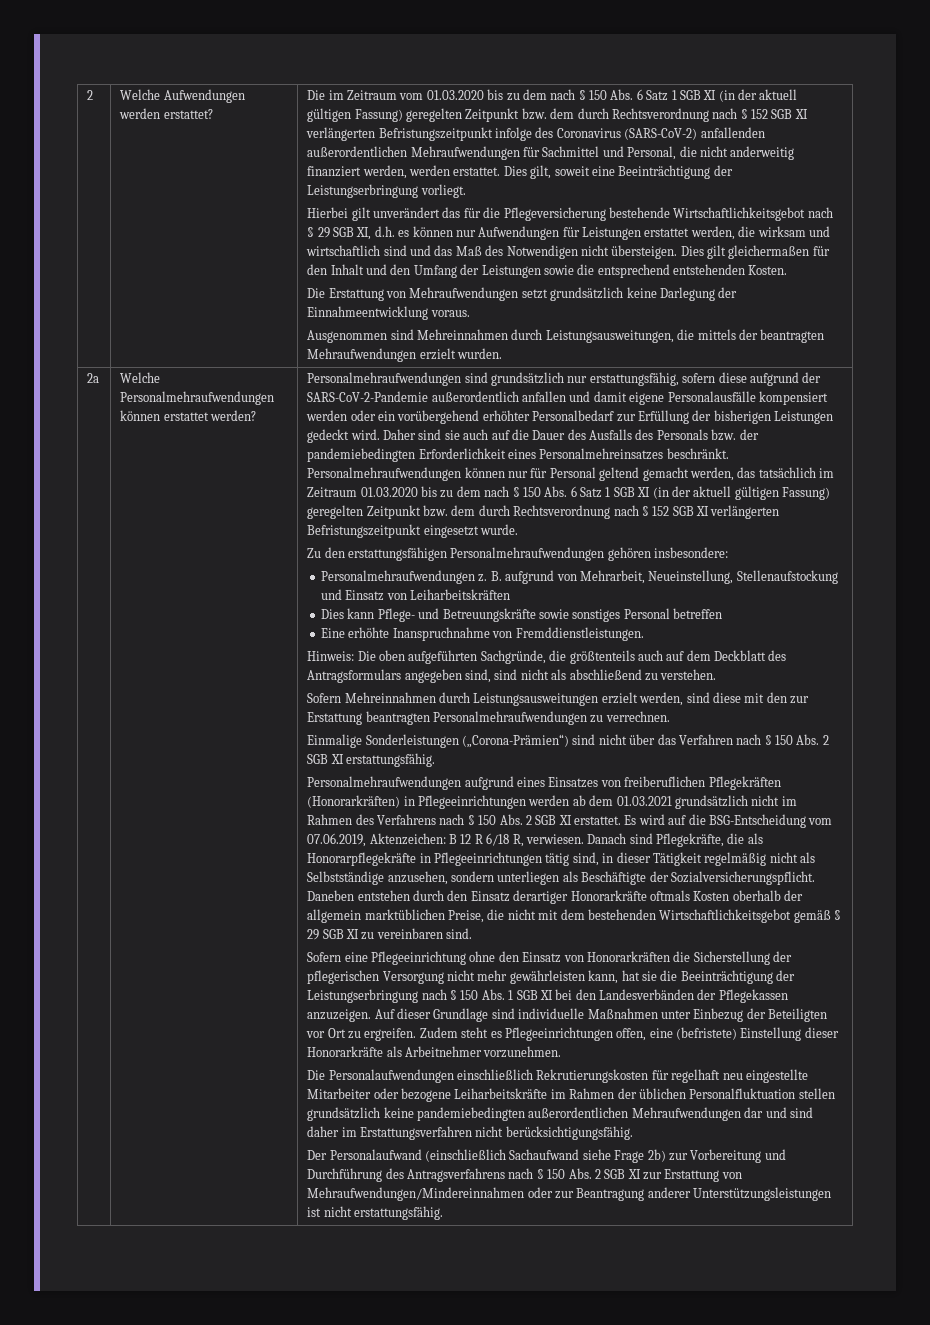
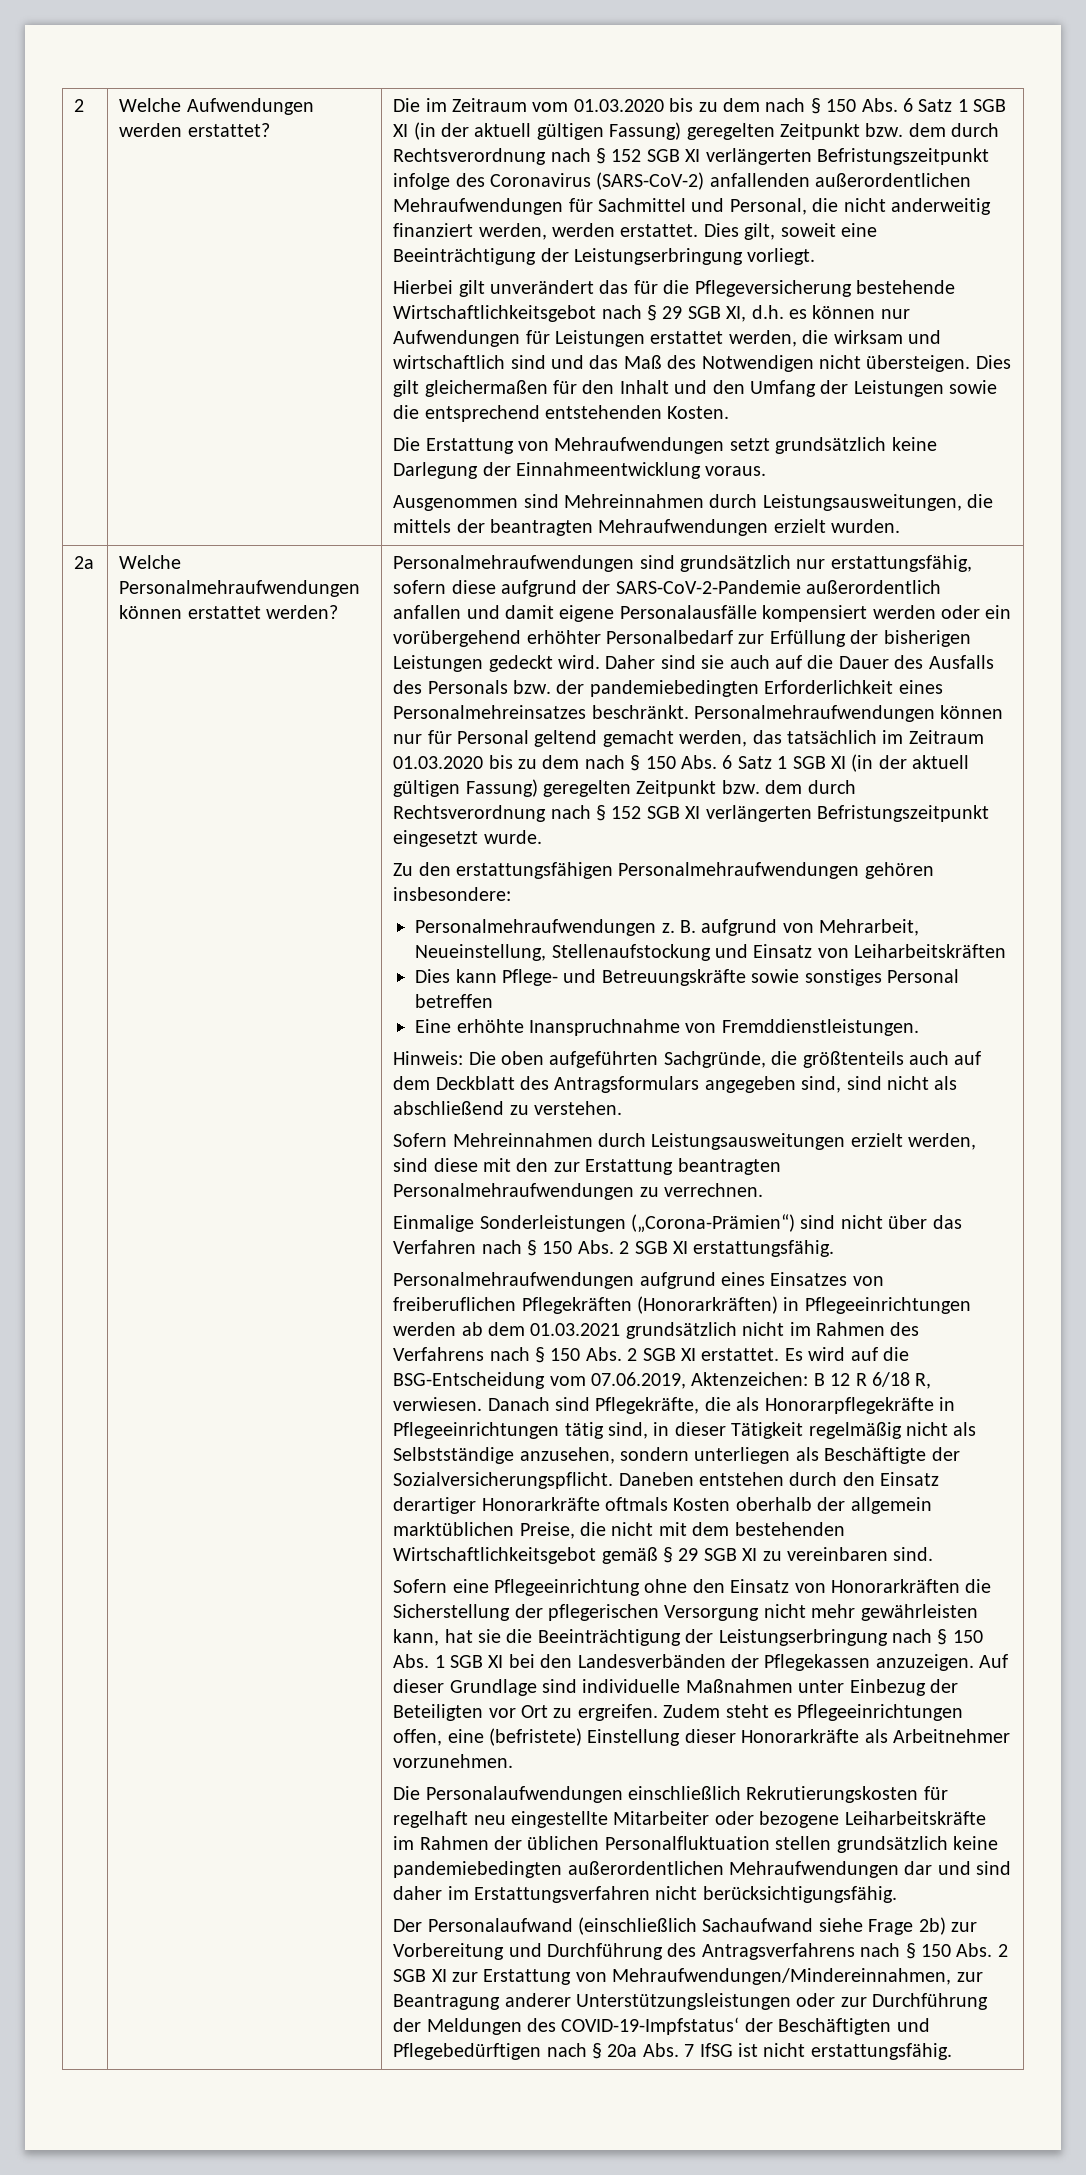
- Der Personalaufwand (einschließlich Sachaufwand siehe Frage 2b) zur Vorbereitung und Durchführung des Antragsverfahrens nach § 150 Abs. 2 SGB XI zur Erstattung von Mehraufwendungen/Mindereinnahmen oder zur Beantragung anderer Unterstützungsleistungen ist nicht erstattungsfähig.
+ Der Personalaufwand (einschließlich Sachaufwand siehe Frage 2b) zur Vorbereitung und Durchführung des Antragsverfahrens nach § 150 Abs. 2 SGB XI zur Erstattung von Mehraufwendungen/Mindereinnahmen, zur Beantragung anderer Unterstützungsleistungen oder zur Durchführung der Meldungen des COVID-19-Impfstatus‘ der Beschäftigten und Pflegebedürftigen nach § 20a Abs. 7 IfSG ist nicht erstattungsfähig.

